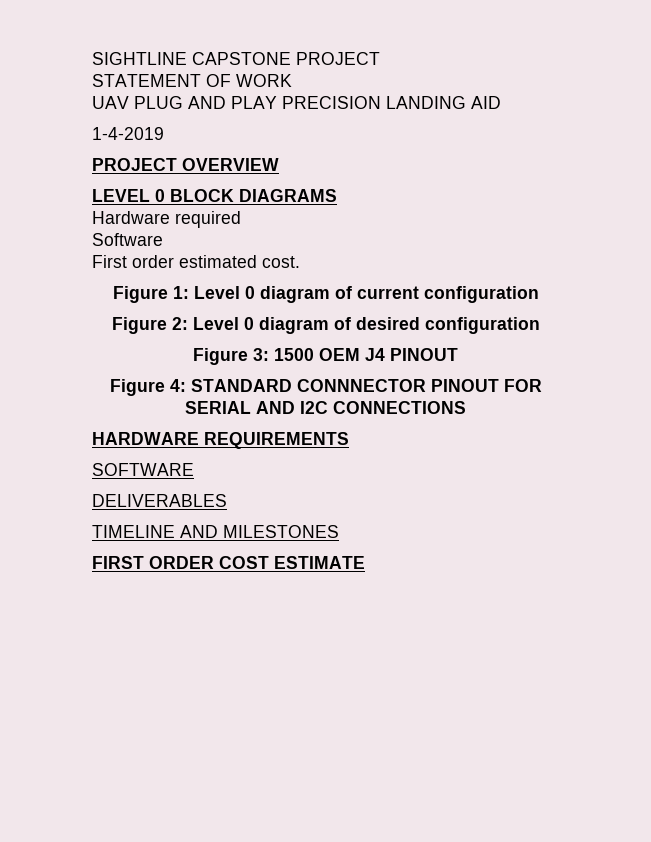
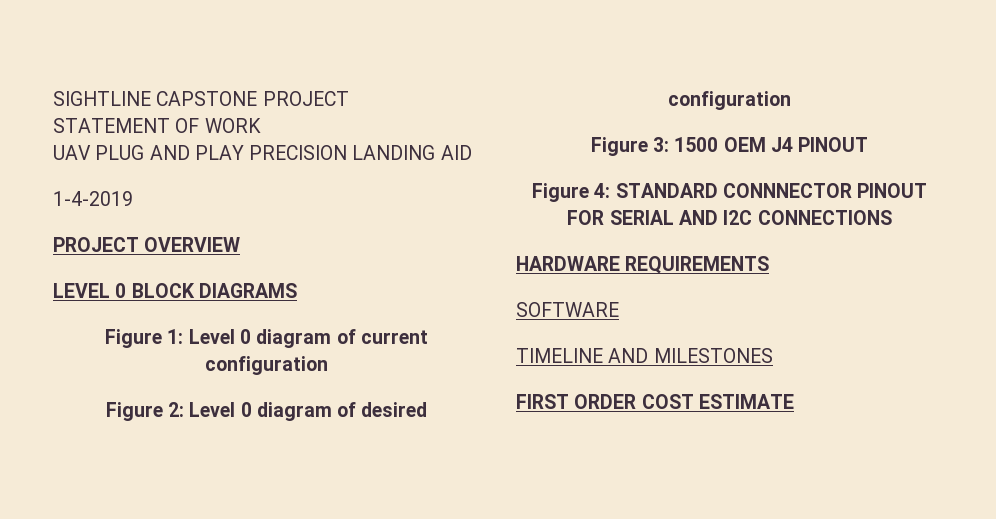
- Hardware required
- Software
- First order estimated cost.
- DELIVERABLES

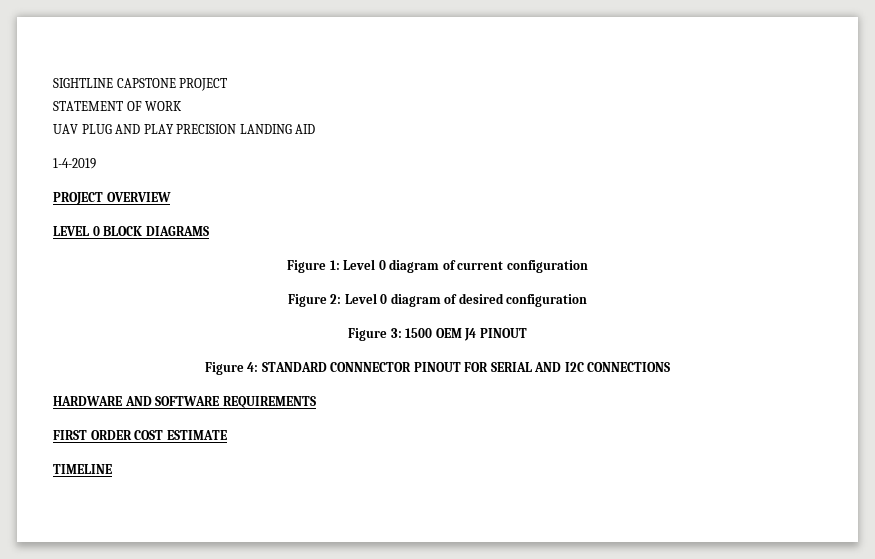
- HARDWARE REQUIREMENTS
+ HARDWARE AND SOFTWARE REQUIREMENTS
- SOFTWARE
- TIMELINE AND MILESTONES
+ TIMELINE

